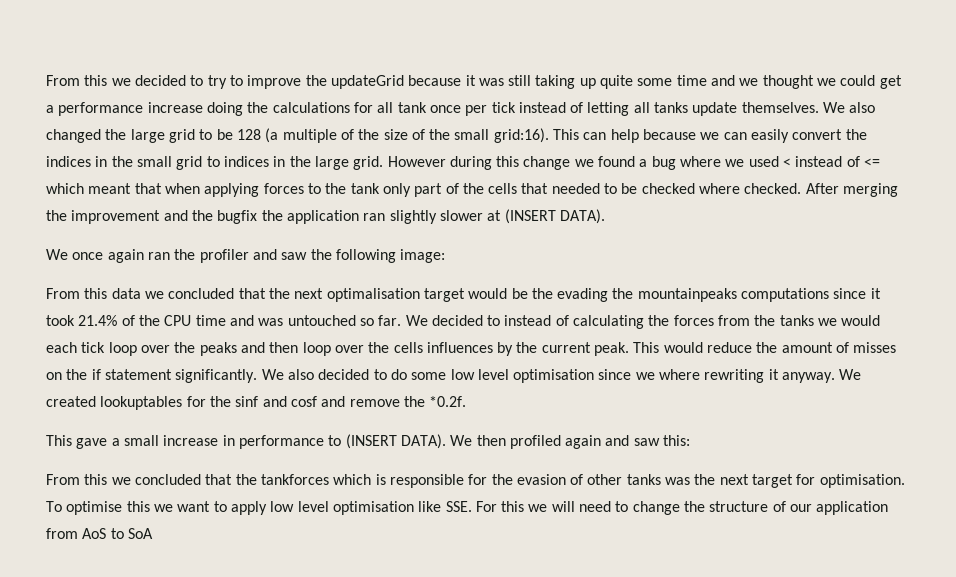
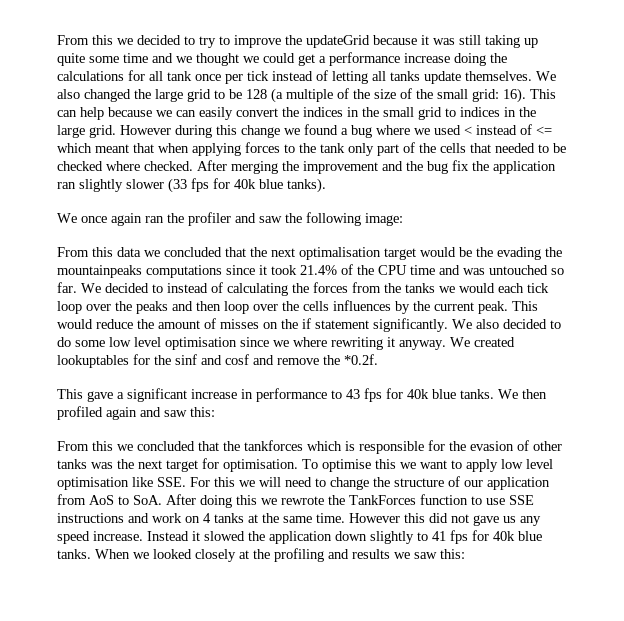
- We also changed the large grid to be 128 (a multiple of the size of the small grid:16).
+ We also changed the large grid to be 128 (a multiple of the size of the small grid: 16).
- After merging the improvement and the bugfix the application ran slightly slower at (INSERT DATA).
+ After merging the improvement and the bug fix the application ran slightly slower (33 fps for 40k blue tanks).
- This gave a small increase in performance to (INSERT DATA).
+ This gave a significant increase in performance to 43 fps for 40k blue tanks.
- To optimise this we want to apply low level optimisation like SSE. For this we will need to change the structure of our application from AoS to SoA
+ To optimise this we want to apply low level optimisation like SSE. For this we will need to change the structure of our application from AoS to SoA. After doing this we rewrote the TankForces function to use SSE instructions and work on 4 tanks at the same time. However this did not gave us any speed increase. Instead it slowed the application down slightly to 41 fps for 40k blue tanks. When we looked closely at the profiling and results we saw this:

